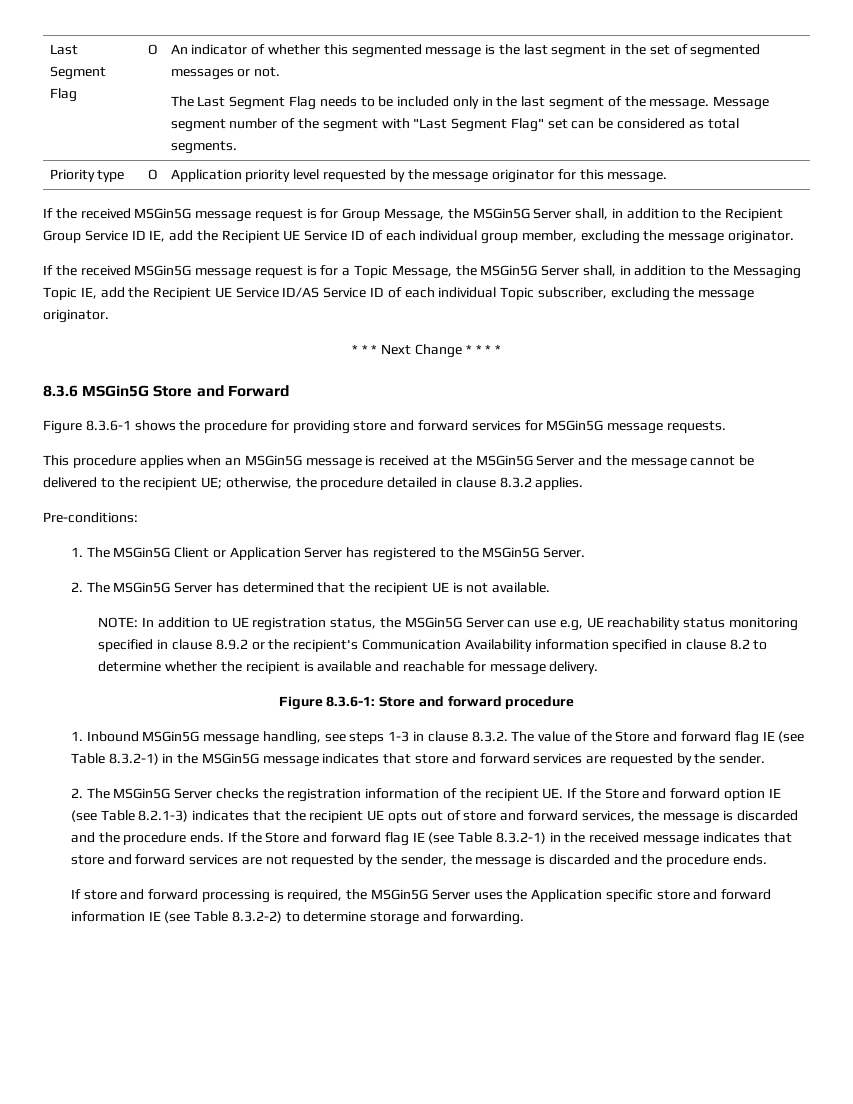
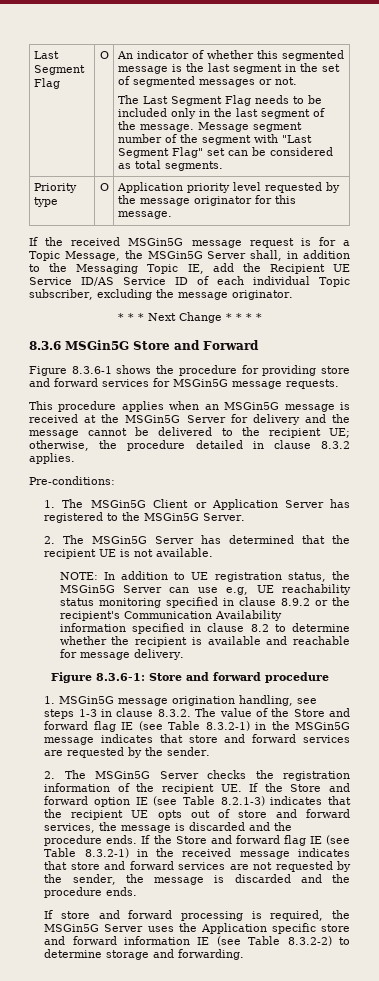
- If the received MSGin5G message request is for Group Message, the MSGin5G Server shall, in addition to the Recipient Group Service ID IE, add the Recipient UE Service ID of each individual group member, excluding the message originator.
- This procedure applies when an MSGin5G message is received at the MSGin5G Server and the message cannot be delivered to the recipient UE; otherwise, the procedure detailed in clause 8.3.2 applies.
+ This procedure applies when an MSGin5G message is received at the MSGin5G Server for delivery and the message cannot be delivered to the recipient UE; otherwise, the procedure detailed in clause 8.3.2 applies.
- 1. Inbound MSGin5G message handling, see steps 1-3 in clause 8.3.2. The value of the Store and forward flag IE (see Table 8.3.2-1) in the MSGin5G message indicates that store and forward services are requested by the sender.
+ 1. MSGin5G message origination handling, see steps 1-3 in clause 8.3.2. The value of the Store and forward flag IE (see Table 8.3.2-1) in the MSGin5G message indicates that store and forward services are requested by the sender.

